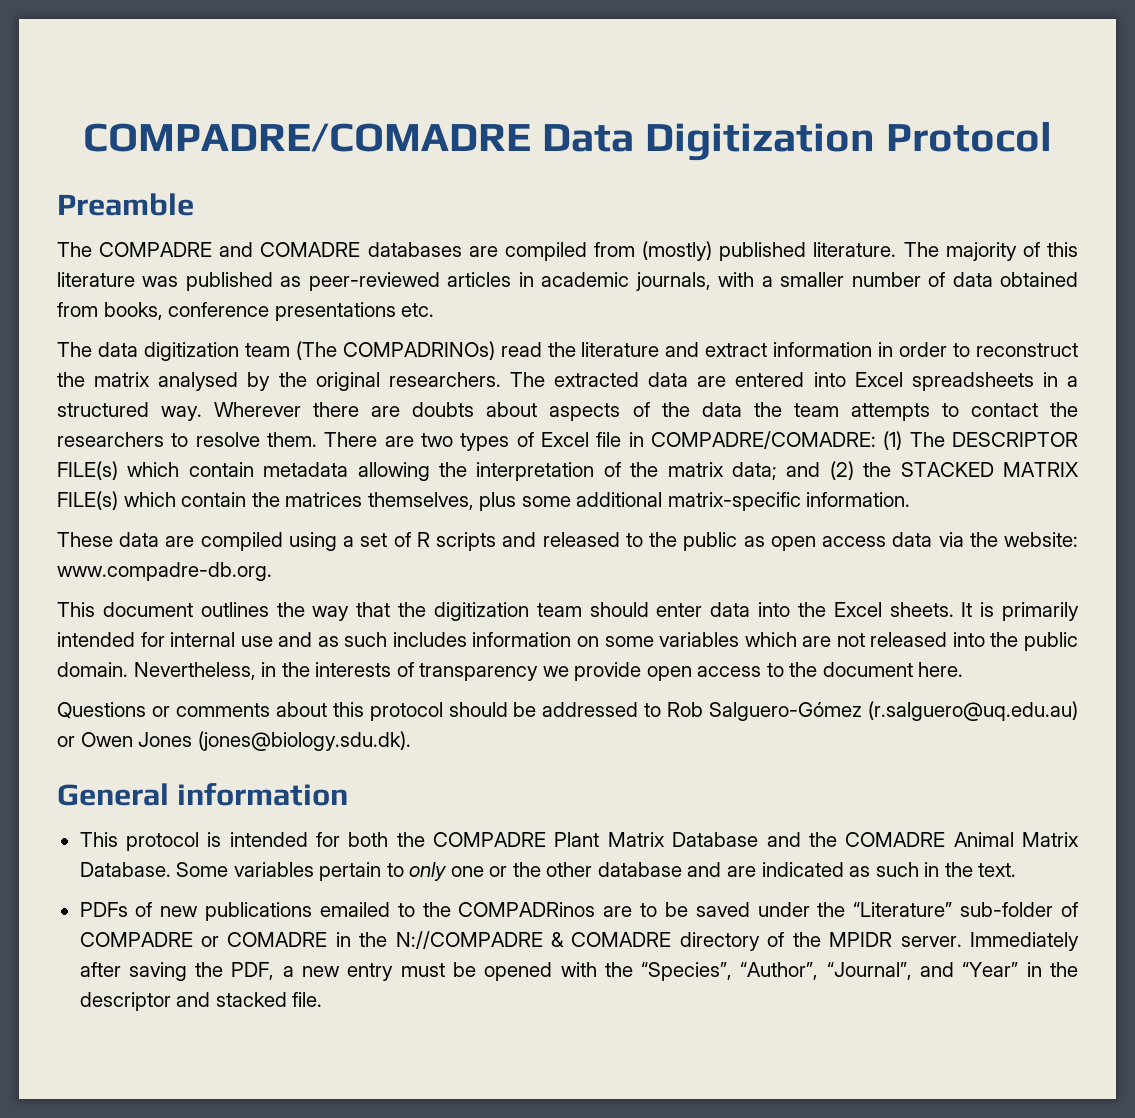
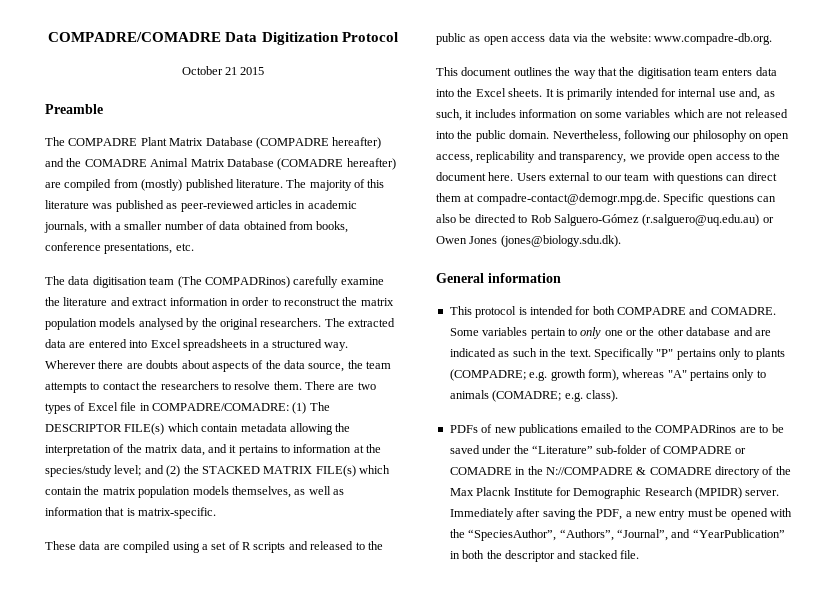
+ October 21 2015
- The COMPADRE and COMADRE databases are compiled from (mostly) published literature.
+ The COMPADRE Plant Matrix Database (COMPADRE hereafter) and the COMADRE Animal Matrix Database (COMADRE hereafter) are compiled from (mostly) published literature.
- The majority of this literature was published as peer-reviewed articles in academic journals, with a smaller number of data obtained from books, conference presentations etc.
+ The majority of this literature was published as peer-reviewed articles in academic journals, with a smaller number of data obtained from books, conference presentations, etc.
- The data digitization team (The COMPADRINOs) read the literature and extract information in order to reconstruct the matrix analysed by the original researchers.
+ The data digitisation team (The COMPADRinos) carefully examine the literature and extract information in order to reconstruct the matrix population models analysed by the original researchers.
- Wherever there are doubts about aspects of the data the team attempts to contact the researchers to resolve them.
+ Wherever there are doubts about aspects of the data source, the team attempts to contact the researchers to resolve them.
- There are two types of Excel file in COMPADRE/COMADRE: (1) The DESCRIPTOR FILE(s) which contain metadata allowing the interpretation of the matrix data; and (2) the STACKED MATRIX FILE(s) which contain the matrices themselves, plus some additional matrix-specific information.
+ There are two types of Excel file in COMPADRE/COMADRE: (1) The DESCRIPTOR FILE(s) which contain metadata allowing the interpretation of the matrix data, and it pertains to information at the species/study level; and (2) the STACKED MATRIX FILE(s) which contain the matrix population models themselves, as well as information that is matrix-specific.
- This document outlines the way that the digitization team should enter data into the Excel sheets.
+ This document outlines the way that the digitisation team enters data into the Excel sheets.
- It is primarily intended for internal use and as such includes information on some variables which are not released into the public domain.
+ It is primarily intended for internal use and, as such, it includes information on some variables which are not released into the public domain.
- Nevertheless, in the interests of transparency we provide open access to the document here.
- Questions or comments about this protocol should be addressed to Rob Salguero-Gómez (r.salguero@uq.edu.au) or Owen Jones (jones@biology.sdu.dk).
+ Nevertheless, following our philosophy on open access, replicability and transparency, we provide open access to the document here. Users external to our team with questions can direct them at compadre-contact@demogr.mpg.de. Specific questions can also be directed to Rob Salguero-Gómez (r.salguero@uq.edu.au) or Owen Jones (jones@biology.sdu.dk).
- This protocol is intended for both the COMPADRE Plant Matrix Database and the COMADRE Animal Matrix Database.
+ This protocol is intended for both COMPADRE and COMADRE.
+ Specifically "P" pertains only to plants (COMPADRE; e.g. growth form), whereas "A" pertains only to animals (COMADRE; e.g. class).
- PDFs of new publications emailed to the COMPADRinos are to be saved under the “Literature” sub-folder of COMPADRE or COMADRE in the N://COMPADRE & COMADRE directory of the MPIDR server.
+ PDFs of new publications emailed to the COMPADRinos are to be saved under the “Literature” sub-folder of COMPADRE or COMADRE in the N://COMPADRE & COMADRE directory of the Max Placnk Institute for Demographic Research (MPIDR) server.
- Immediately after saving the PDF, a new entry must be opened with the “Species”, “Author”, “Journal”, and “Year” in the descriptor and stacked file.
+ Immediately after saving the PDF, a new entry must be opened with the “SpeciesAuthor”, “Authors”, “Journal”, and “YearPublication” in both the descriptor and stacked file.

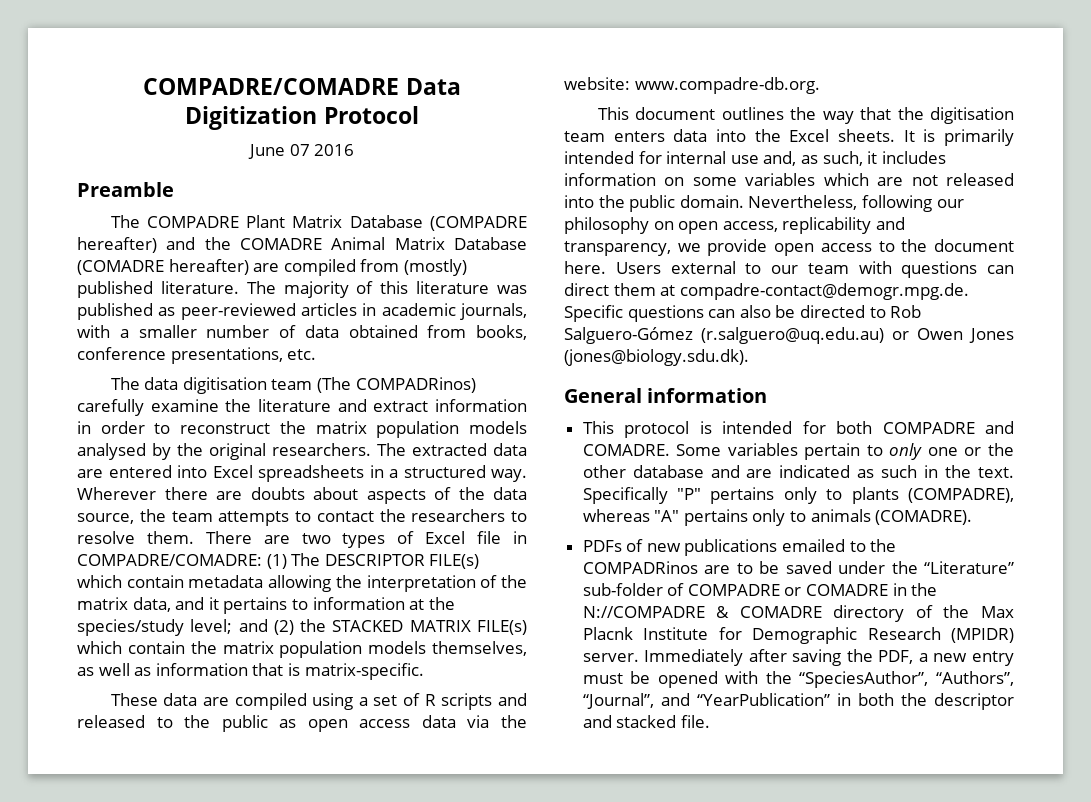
- October 21 2015
+ June 07 2016
- Specifically "P" pertains only to plants (COMPADRE; e.g. growth form), whereas "A" pertains only to animals (COMADRE; e.g. class).
+ Specifically "P" pertains only to plants (COMPADRE), whereas "A" pertains only to animals (COMADRE).

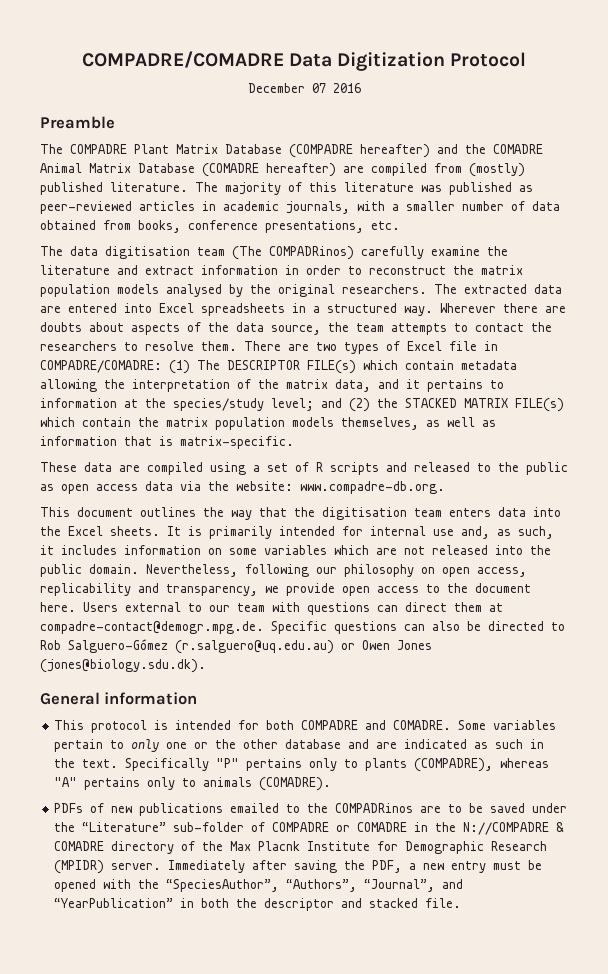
- June 07 2016
+ December 07 2016

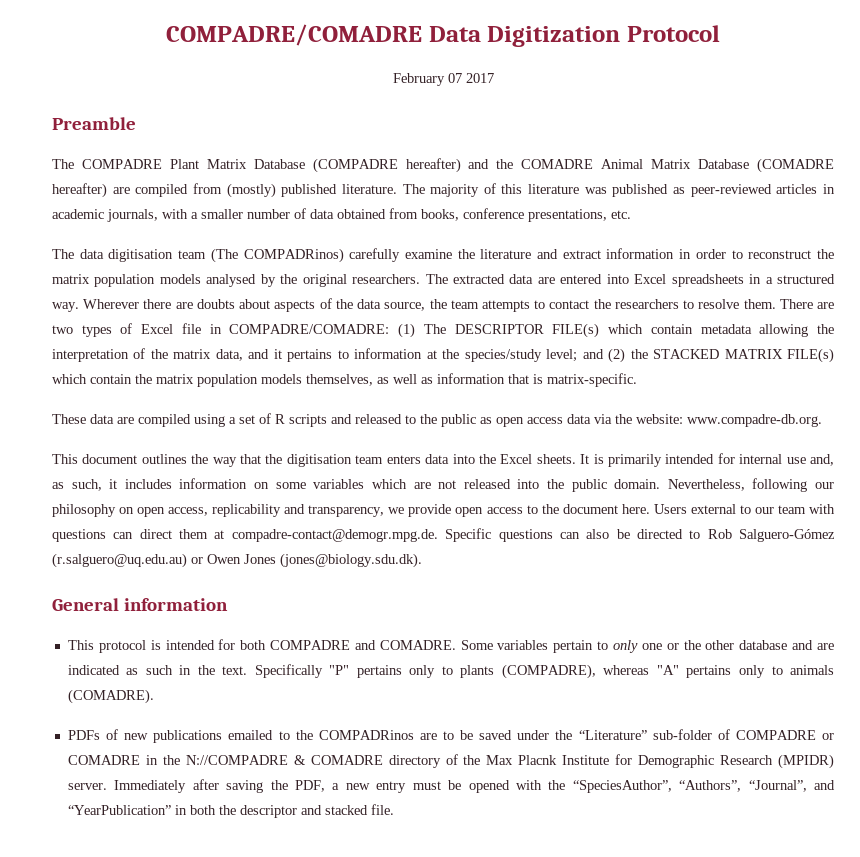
- December 07 2016
+ February 07 2017

